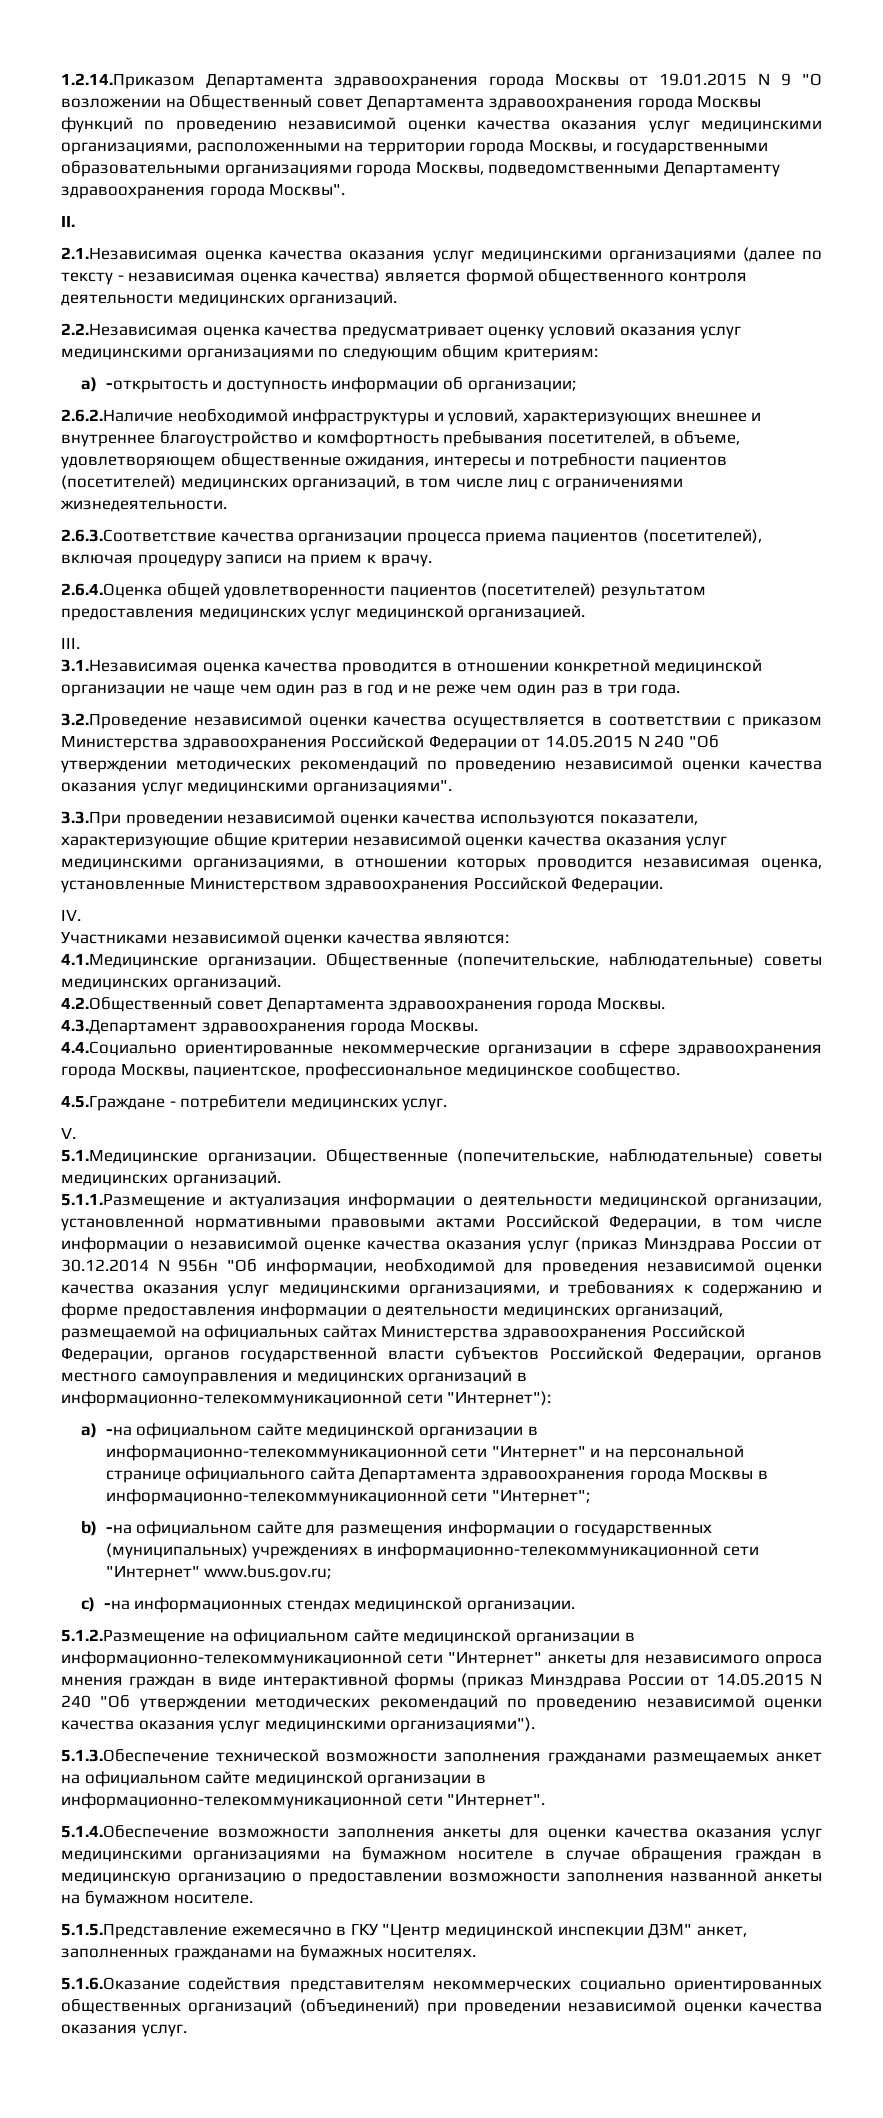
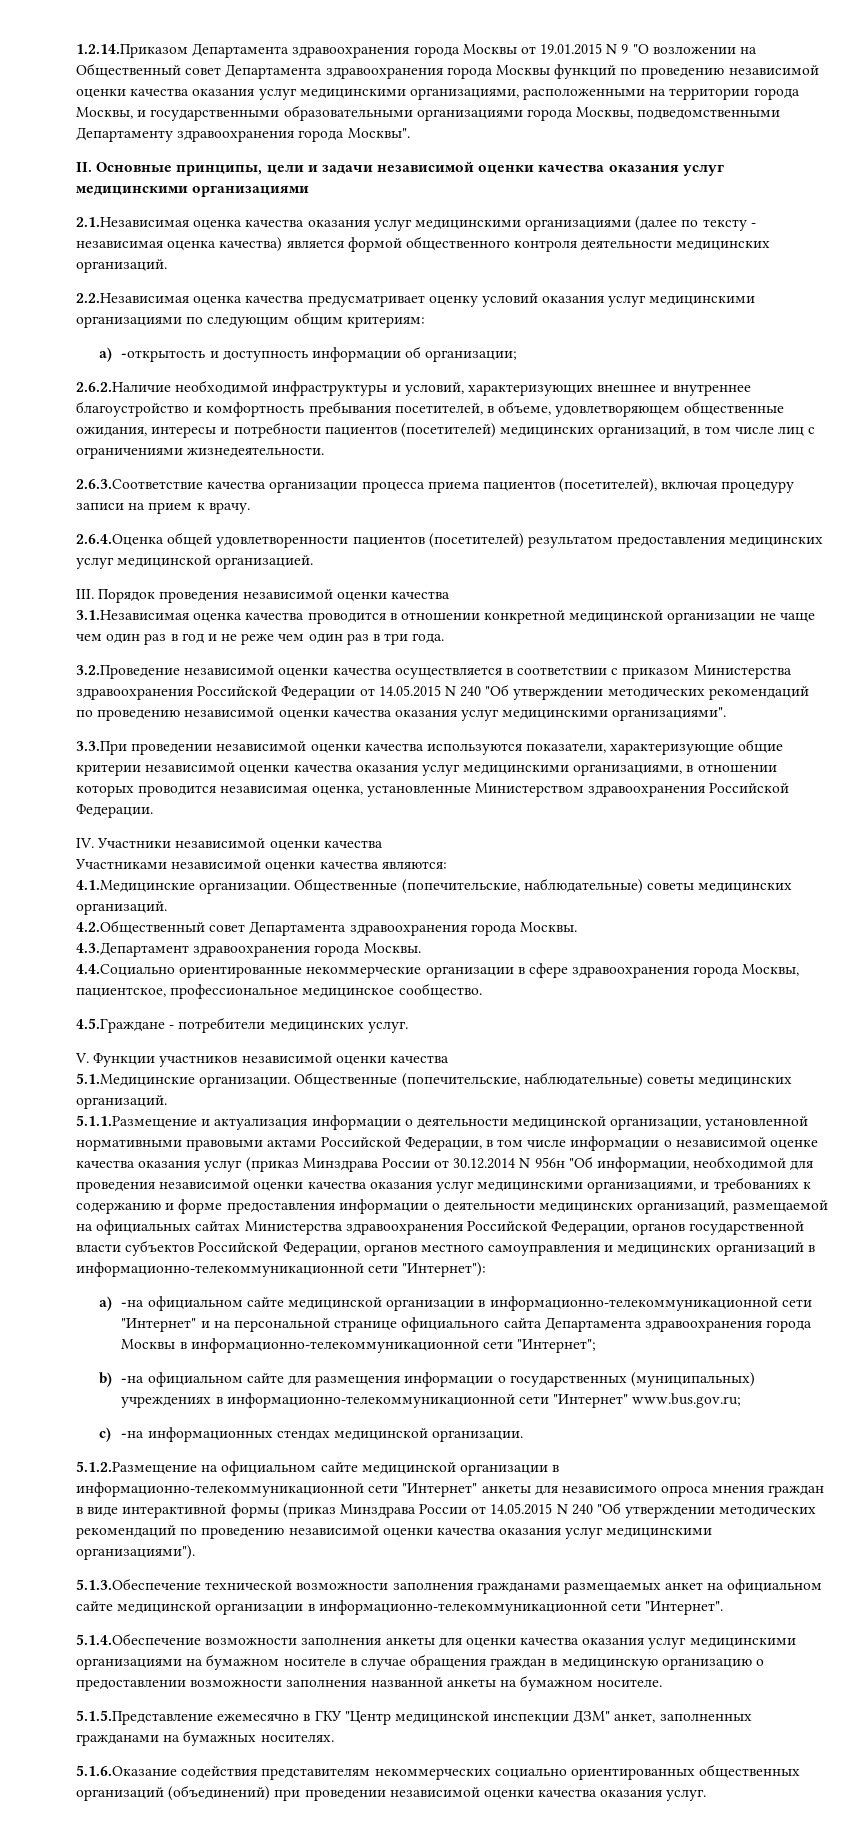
- II.
+ II. Основные принципы, цели и задачи независимой оценки качества оказания услуг медицинскими организациями
- III.
+ III. Порядок проведения независимой оценки качества
- IV.
+ IV. Участники независимой оценки качества
- V.
+ V. Функции участников независимой оценки качества

